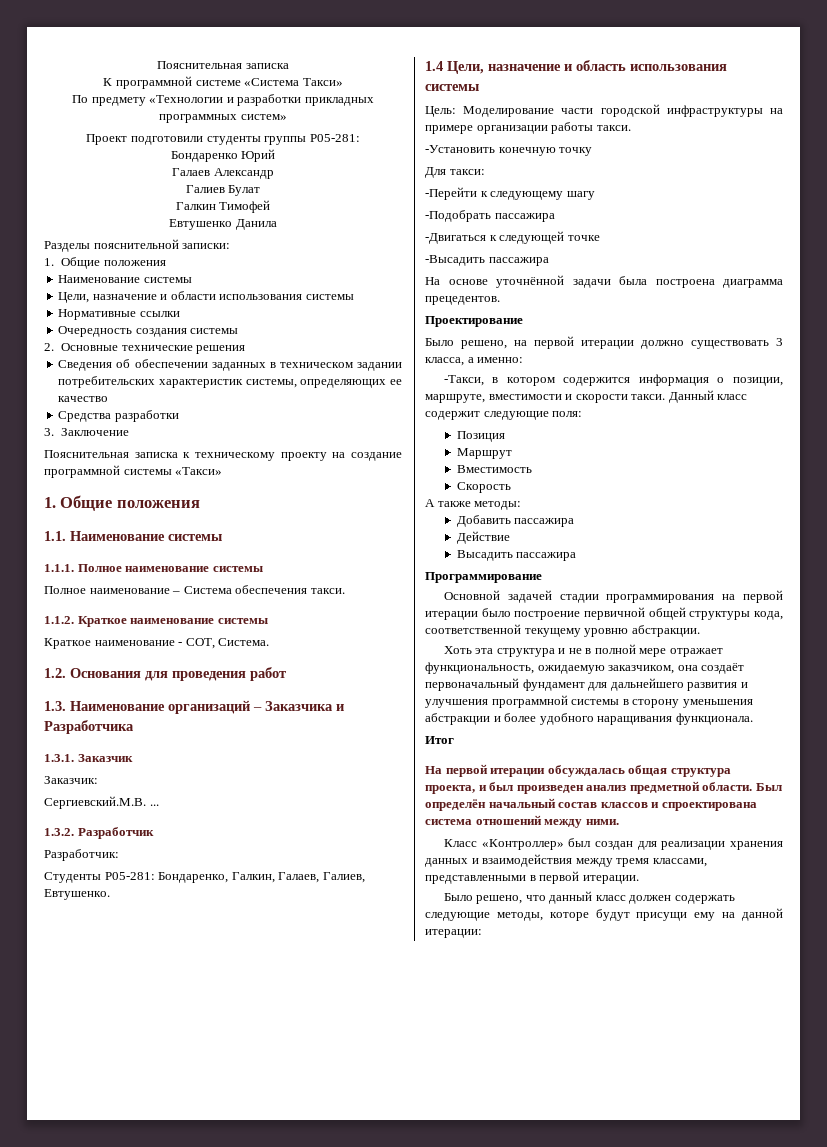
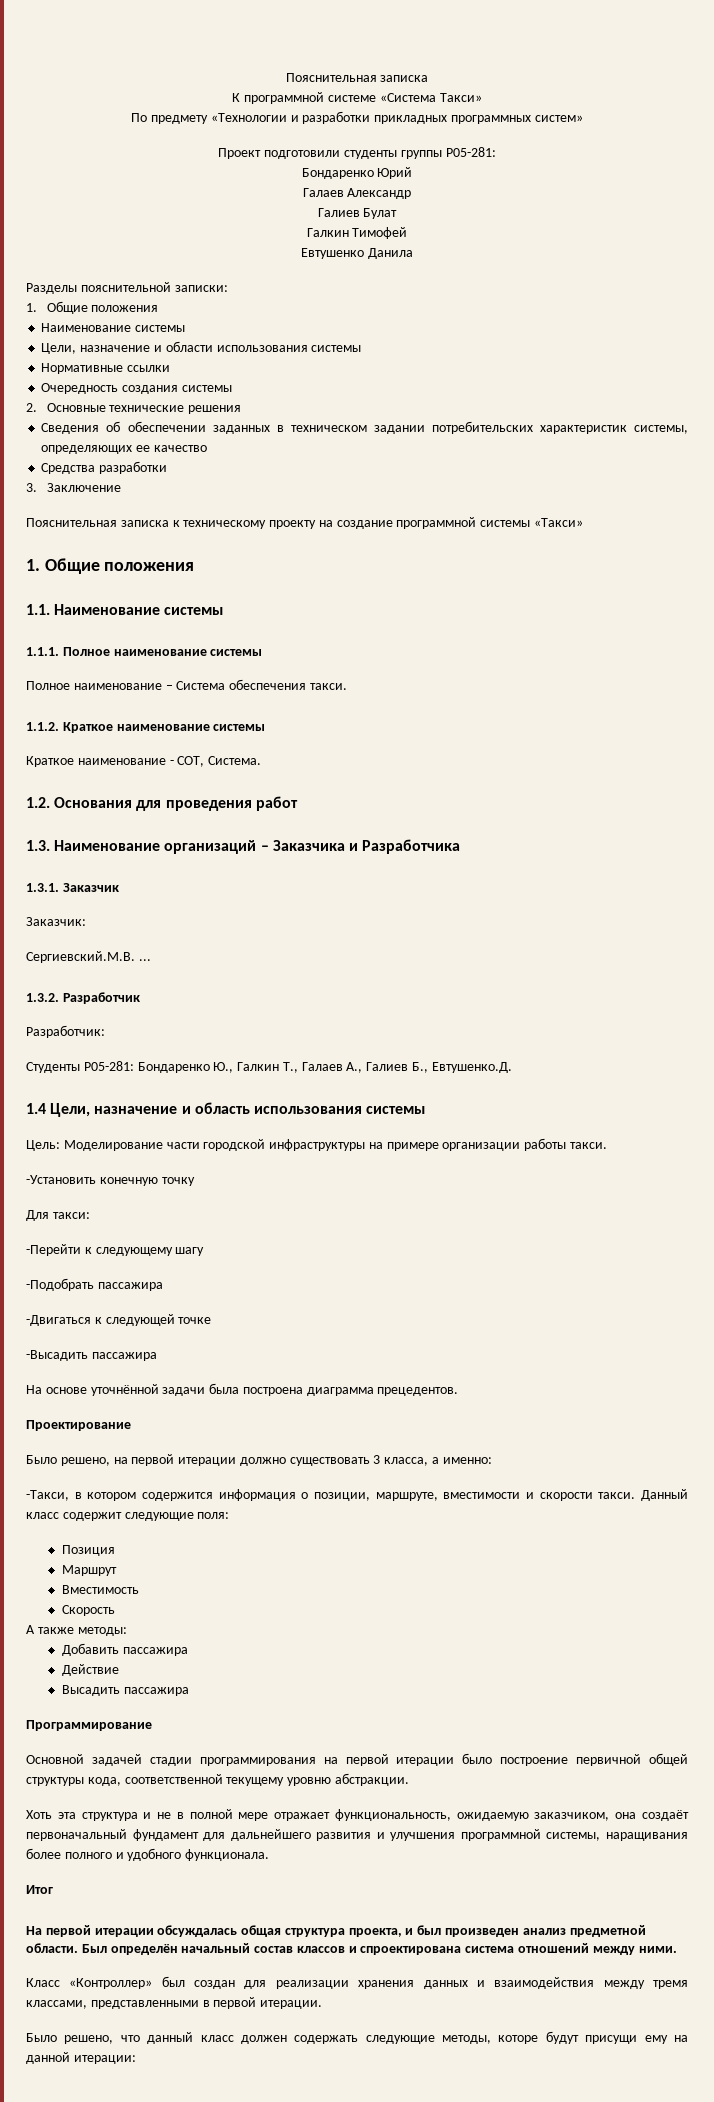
- Студенты Р05-281: Бондаренко, Галкин, Галаев, Галиев, Евтушенко.
+ Студенты Р05-281: Бондаренко Ю., Галкин Т., Галаев А., Галиев Б., Евтушенко.Д.
- Хоть эта структура и не в полной мере отражает функциональность, ожидаемую заказчиком, она создаёт первоначальный фундамент для дальнейшего развития и улучшения программной системы в сторону уменьшения абстракции и более удобного наращивания функционала.
+ Хоть эта структура и не в полной мере отражает функциональность, ожидаемую заказчиком, она создаёт первоначальный фундамент для дальнейшего развития и улучшения программной системы, наращивания более полного и удобного функционала.

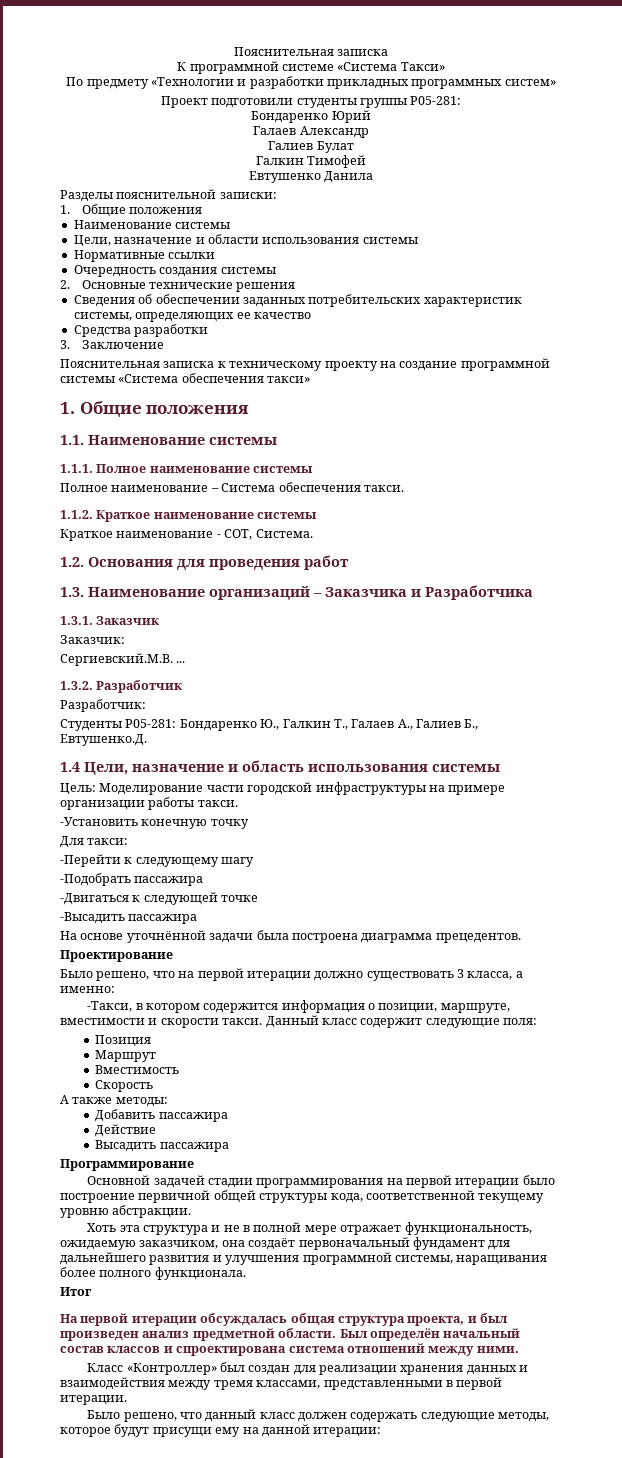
- Сведения об обеспечении заданных в техническом задании потребительских характеристик системы, определяющих ее качество
+ Сведения об обеспечении заданных потребительских характеристик системы, определяющих ее качество
- Пояснительная записка к техническому проекту на создание программной системы «Такси»
+ Пояснительная записка к техническому проекту на создание программной системы «Система обеспечения такси»
- Было решено, на первой итерации должно существовать 3 класса, а именно:
+ Было решено, что на первой итерации должно существовать 3 класса, а именно:
- Хоть эта структура и не в полной мере отражает функциональность, ожидаемую заказчиком, она создаёт первоначальный фундамент для дальнейшего развития и улучшения программной системы, наращивания более полного и удобного функционала.
+ Хоть эта структура и не в полной мере отражает функциональность, ожидаемую заказчиком, она создаёт первоначальный фундамент для дальнейшего развития и улучшения программной системы, наращивания более полного функционала.
- Было решено, что данный класс должен содержать следующие методы, которе будут присущи ему на данной итерации:
+ Было решено, что данный класс должен содержать следующие методы, которое будут присущи ему на данной итерации:

